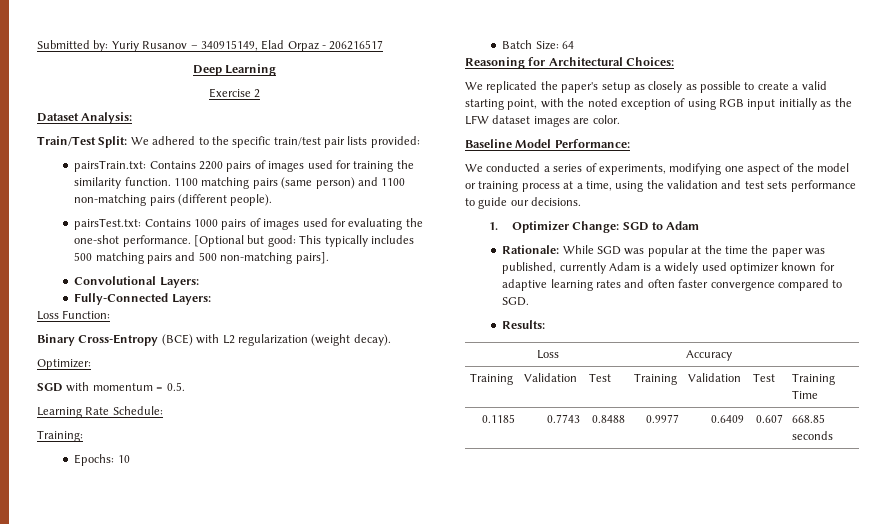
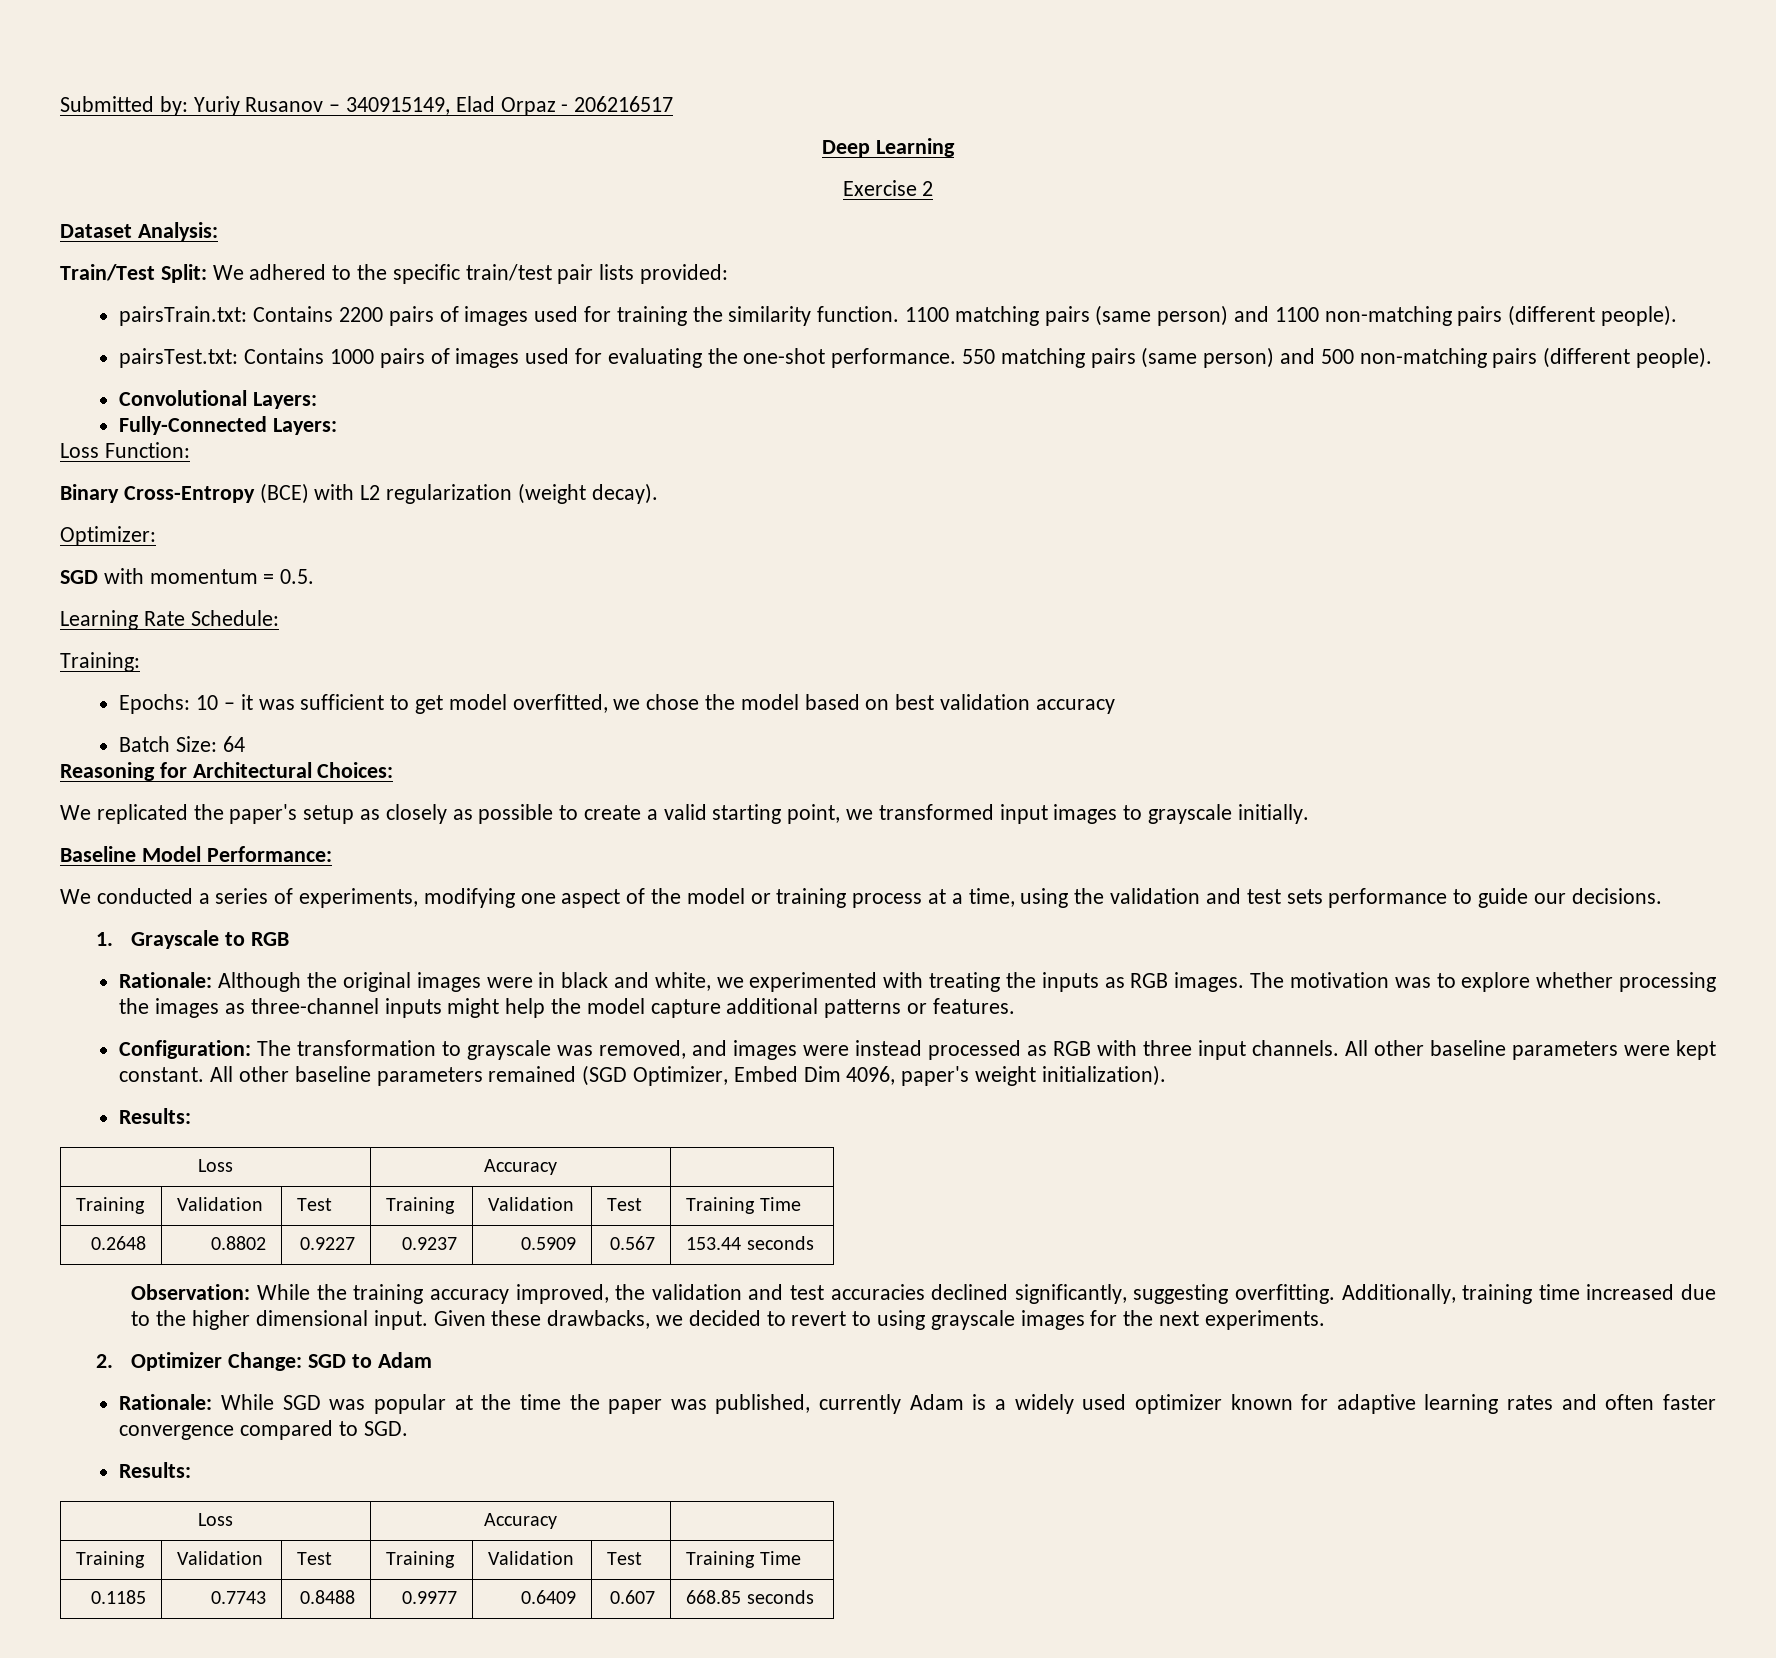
- [Optional but good: This typically includes 500 matching pairs and 500 non-matching pairs].
+ 550 matching pairs (same person) and 500 non-matching pairs (different people).
- Epochs: 10
+ Epochs: 10 – it was sufficient to get model overfitted, we chose the model based on best validation accuracy
- We replicated the paper's setup as closely as possible to create a valid starting point, with the noted exception of using RGB input initially as the LFW dataset images are color.
+ We replicated the paper's setup as closely as possible to create a valid starting point, we transformed input images to grayscale initially.
- 1. Optimizer Change: SGD to Adam
+ 1. Grayscale to RGB
+ Rationale: Although the original images were in black and white, we experimented with treating the inputs as RGB images. The motivation was to explore whether processing the images as three-channel inputs might help the model capture additional patterns or features.
+ Configuration: The transformation to grayscale was removed, and images were instead processed as RGB with three input channels. All other baseline parameters were kept constant. All other baseline parameters remained (SGD Optimizer, Embed Dim 4096, paper's weight initialization).
+ Results:
+ Loss | Accuracy |
+ Training | Validation | Test | Training | Validation | Test | Training Time
+ 0.2648 | 0.8802 | 0.9227 | 0.9237 | 0.5909 | 0.567 | 153.44 seconds
+ Observation: While the training accuracy improved, the validation and test accuracies declined significantly, suggesting overfitting. Additionally, training time increased due to the higher dimensional input. Given these drawbacks, we decided to revert to using grayscale images for the next experiments.
+ 2. Optimizer Change: SGD to Adam

